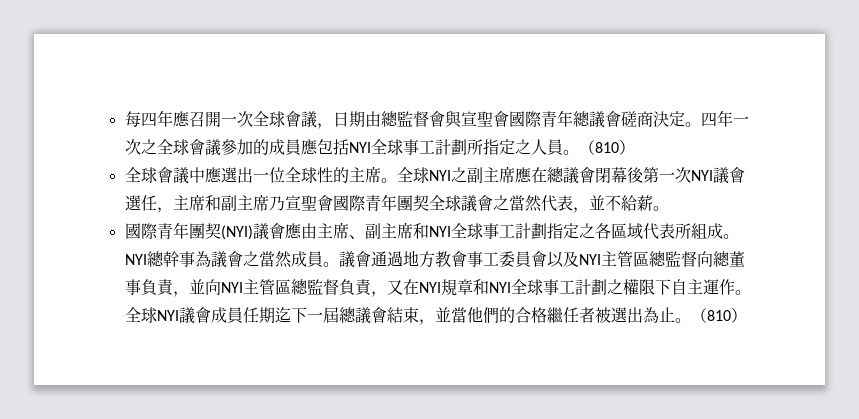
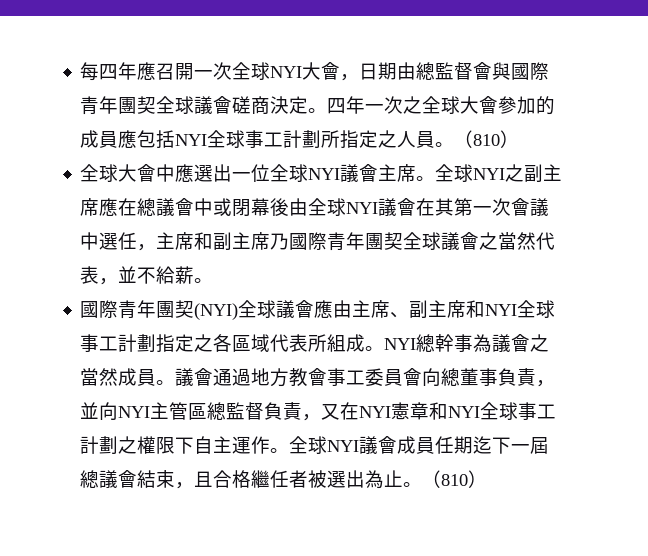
- 每四年應召開一次全球會議，日期由總監督會與宣聖會國際青年總議會磋商決定。
+ 每四年應召開一次全球NYI大會，日期由總監督會與國際青年團契全球議會磋商決定。
- 四年一次之全球會議參加的成員應包括NYI全球事工計劃所指定之人員。
+ 四年一次之全球大會參加的成員應包括NYI全球事工計劃所指定之人員。
- 全球會議中應選出一位全球性的主席。
+ 全球大會中應選出一位全球NYI議會主席。
- 全球NYI之副主席應在總議會閉幕後第一次NYI議會選任，主席和副主席乃宣聖會國際青年團契全球議會之當然代表，並不給薪。
+ 全球NYI之副主席應在總議會中或閉幕後由全球NYI議會在其第一次會議中選任，主席和副主席乃國際青年團契全球議會之當然代表，並不給薪。
- 國際青年團契(NYI)議會應由主席、副主席和NYI全球事工計劃指定之各區域代表所組成。
+ 國際青年團契(NYI)全球議會應由主席、副主席和NYI全球事工計劃指定之各區域代表所組成。
- 議會通過地方教會事工委員會以及NYI主管區總監督向總董事負責，並向NYI主管區總監督負責，又在NYI規章和NYI全球事工計劃之權限下自主運作。
+ 議會通過地方教會事工委員會向總董事負責，並向NYI主管區總監督負責，又在NYI憲章和NYI全球事工計劃之權限下自主運作。
- 全球NYI議會成員任期迄下一屆總議會結束，並當他們的合格繼任者被選出為止。
+ 全球NYI議會成員任期迄下一屆總議會結束，且合格繼任者被選出為止。

